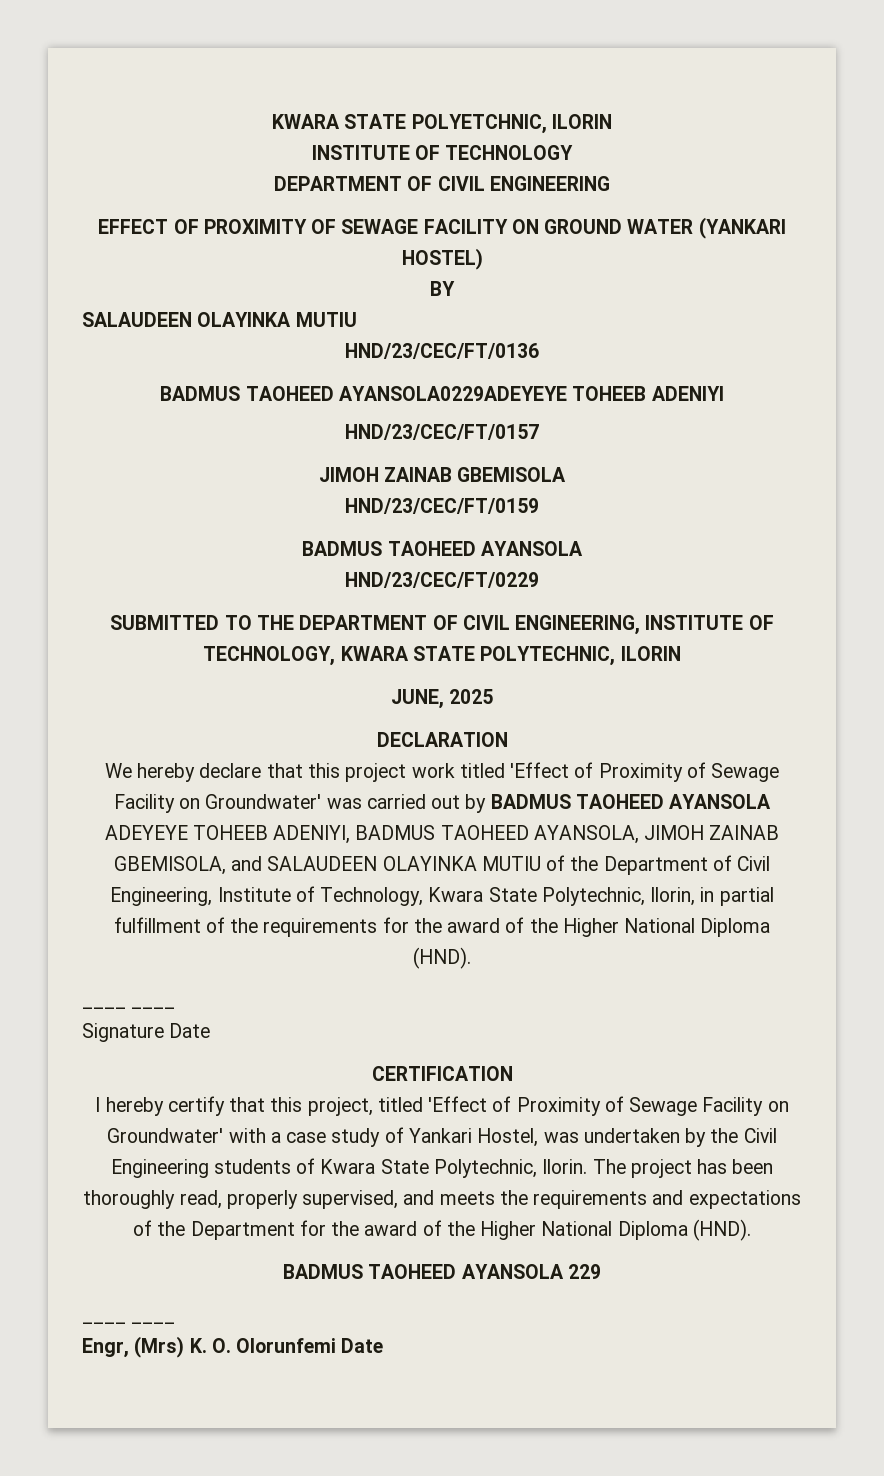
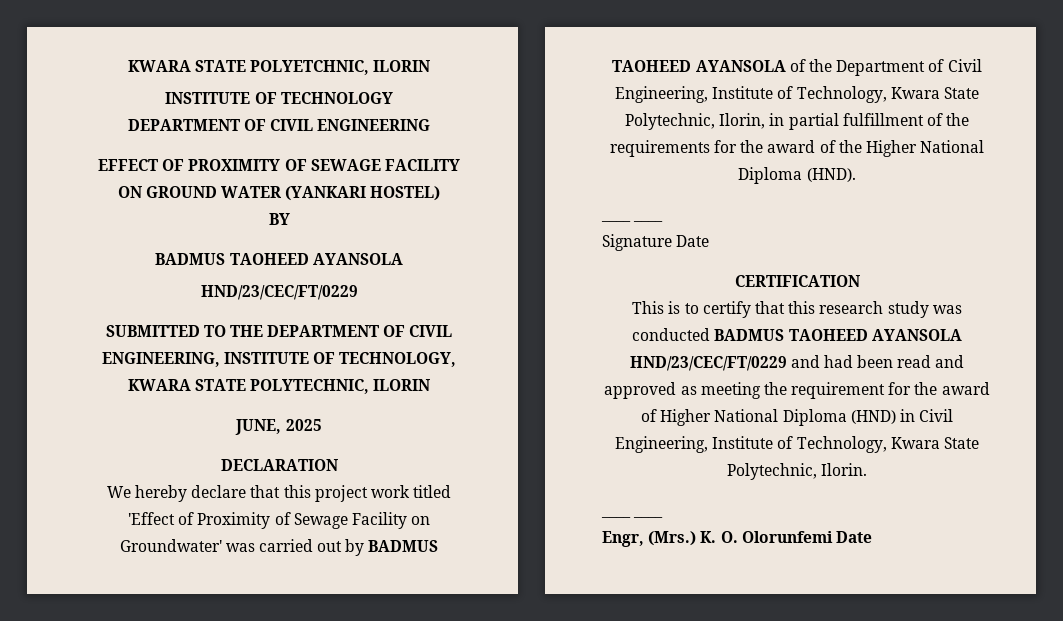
  BY
- SALAUDEEN OLAYINKA MUTIU
- HND/23/CEC/FT/0136
- BADMUS TAOHEED AYANSOLA0229ADEYEYE TOHEEB ADENIYI
- HND/23/CEC/FT/0157
- JIMOH ZAINAB GBEMISOLA
- HND/23/CEC/FT/0159
- We hereby declare that this project work titled 'Effect of Proximity of Sewage Facility on Groundwater' was carried out by BADMUS TAOHEED AYANSOLA ADEYEYE TOHEEB ADENIYI, BADMUS TAOHEED AYANSOLA, JIMOH ZAINAB GBEMISOLA, and SALAUDEEN OLAYINKA MUTIU of the Department of Civil Engineering, Institute of Technology, Kwara State Polytechnic, Ilorin, in partial fulfillment of the requirements for the award of the Higher National Diploma (HND).
+ We hereby declare that this project work titled 'Effect of Proximity of Sewage Facility on Groundwater' was carried out by BADMUS TAOHEED AYANSOLA of the Department of Civil Engineering, Institute of Technology, Kwara State Polytechnic, Ilorin, in partial fulfillment of the requirements for the award of the Higher National Diploma (HND).
- I hereby certify that this project, titled 'Effect of Proximity of Sewage Facility on Groundwater' with a case study of Yankari Hostel, was undertaken by the Civil Engineering students of Kwara State Polytechnic, Ilorin. The project has been thoroughly read, properly supervised, and meets the requirements and expectations of the Department for the award of the Higher National Diploma (HND).
- BADMUS TAOHEED AYANSOLA 229
+ This is to certify that this research study was conducted BADMUS TAOHEED AYANSOLA HND/23/CEC/FT/0229 and had been read and approved as meeting the requirement for the award of Higher National Diploma (HND) in Civil Engineering, Institute of Technology, Kwara State Polytechnic, Ilorin.
- Engr, (Mrs) K. O. Olorunfemi Date
+ Engr, (Mrs.) K. O. Olorunfemi Date

